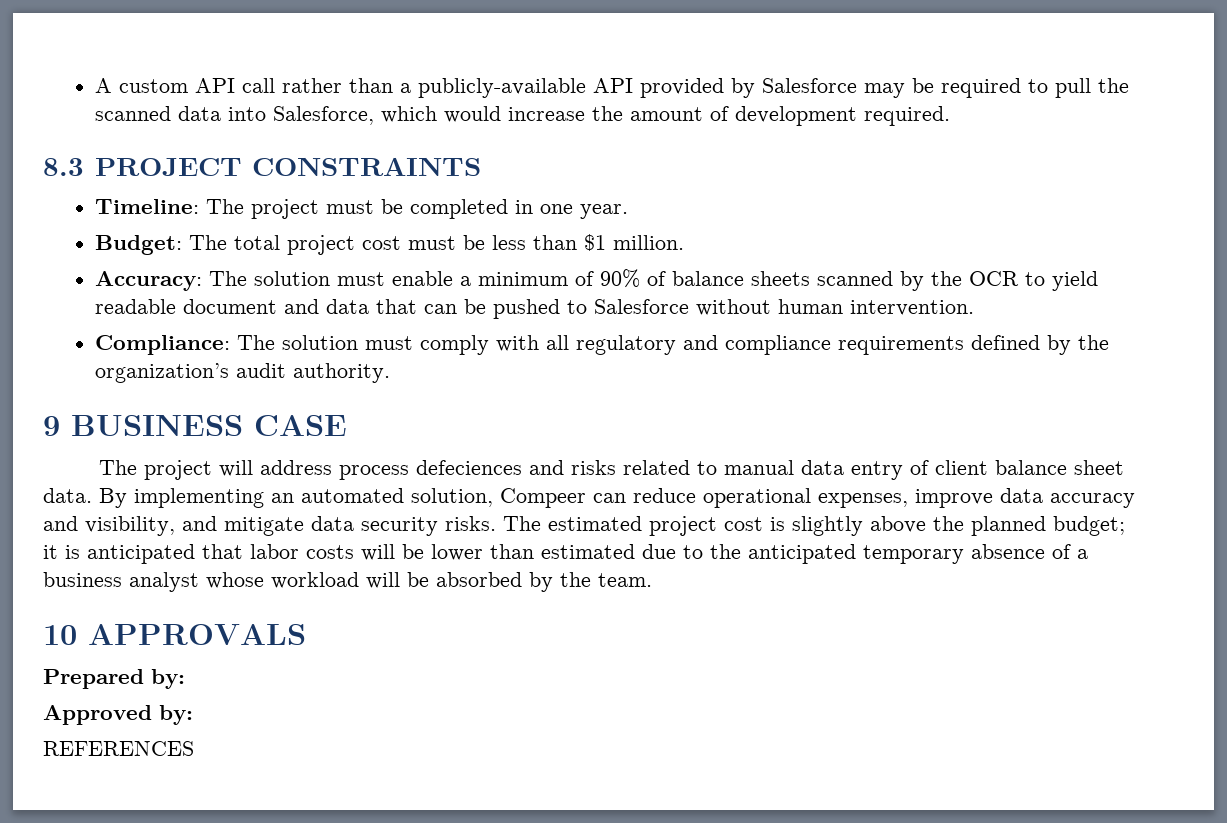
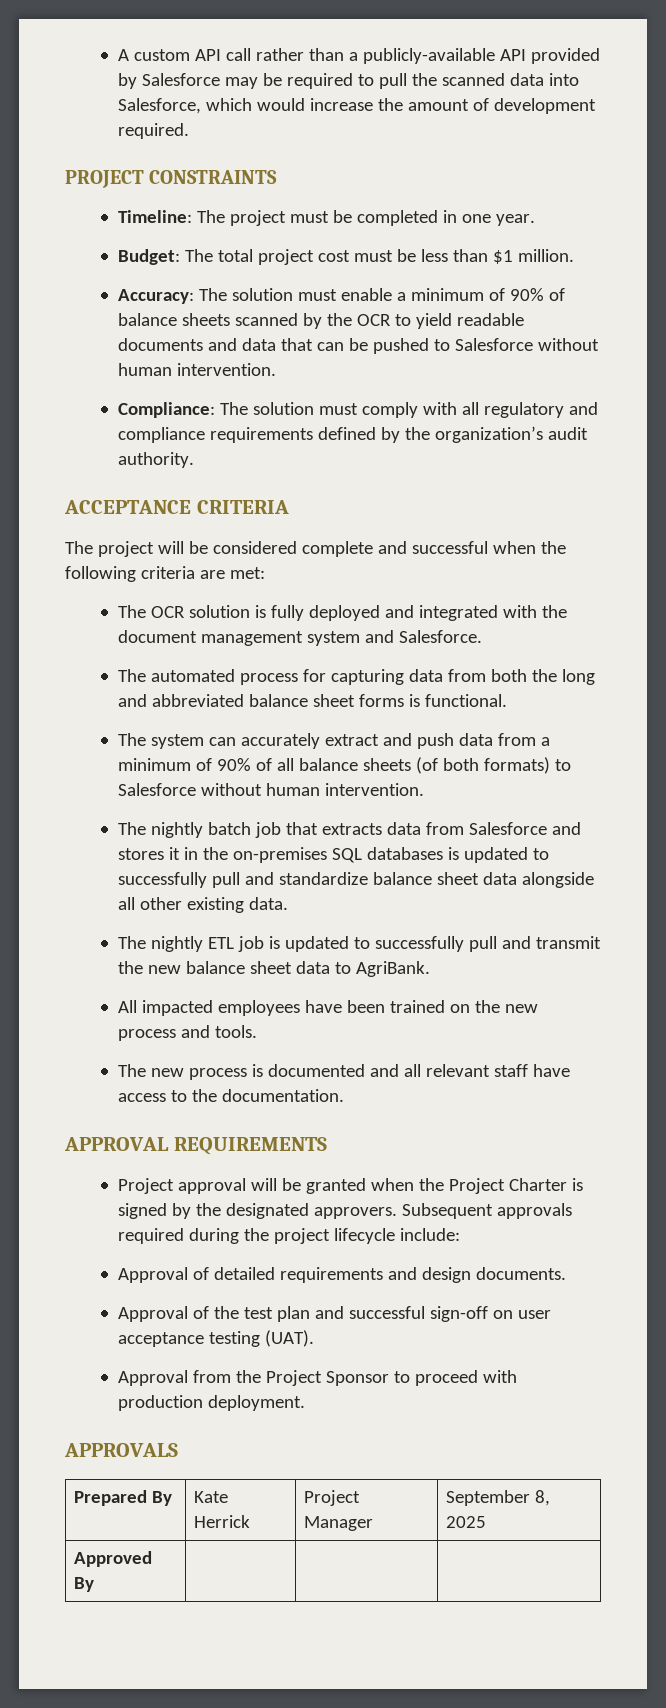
- 8.3 PROJECT CONSTRAINTS
+ PROJECT CONSTRAINTS
- Accuracy: The solution must enable a minimum of 90% of balance sheets scanned by the OCR to yield readable document and data that can be pushed to Salesforce without human intervention.
+ Accuracy: The solution must enable a minimum of 90% of balance sheets scanned by the OCR to yield readable documents and data that can be pushed to Salesforce without human intervention.
- 9 BUSINESS CASE
+ ACCEPTANCE CRITERIA
- The project will address process defeciences and risks related to manual data entry of client balance sheet data. By implementing an automated solution, Compeer can reduce operational expenses, improve data accuracy and visibility, and mitigate data security risks. The estimated project cost is slightly above the planned budget; it is anticipated that labor costs will be lower than estimated due to the anticipated temporary absence of a business analyst whose workload will be absorbed by the team.
- 10 APPROVALS
- Prepared by:
- Approved by:
- REFERENCES
+ The project will be considered complete and successful when the following criteria are met:
+ The OCR solution is fully deployed and integrated with the document management system and Salesforce.
+ The automated process for capturing data from both the long and abbreviated balance sheet forms is functional.
+ The system can accurately extract and push data from a minimum of 90% of all balance sheets (of both formats) to Salesforce without human intervention.
+ The nightly batch job that extracts data from Salesforce and stores it in the on-premises SQL databases is updated to successfully pull and standardize balance sheet data alongside all other existing data.
+ The nightly ETL job is updated to successfully pull and transmit the new balance sheet data to AgriBank.
+ All impacted employees have been trained on the new process and tools.
+ The new process is documented and all relevant staff have access to the documentation.
+ APPROVAL REQUIREMENTS
+ Project approval will be granted when the Project Charter is signed by the designated approvers. Subsequent approvals required during the project lifecycle include:
+ Approval of detailed requirements and design documents.
+ Approval of the test plan and successful sign-off on user acceptance testing (UAT).
+ Approval from the Project Sponsor to proceed with production deployment.
+ APPROVALS
+ Prepared By | Kate Herrick | Project Manager | September 8, 2025
+ Approved By | | |

